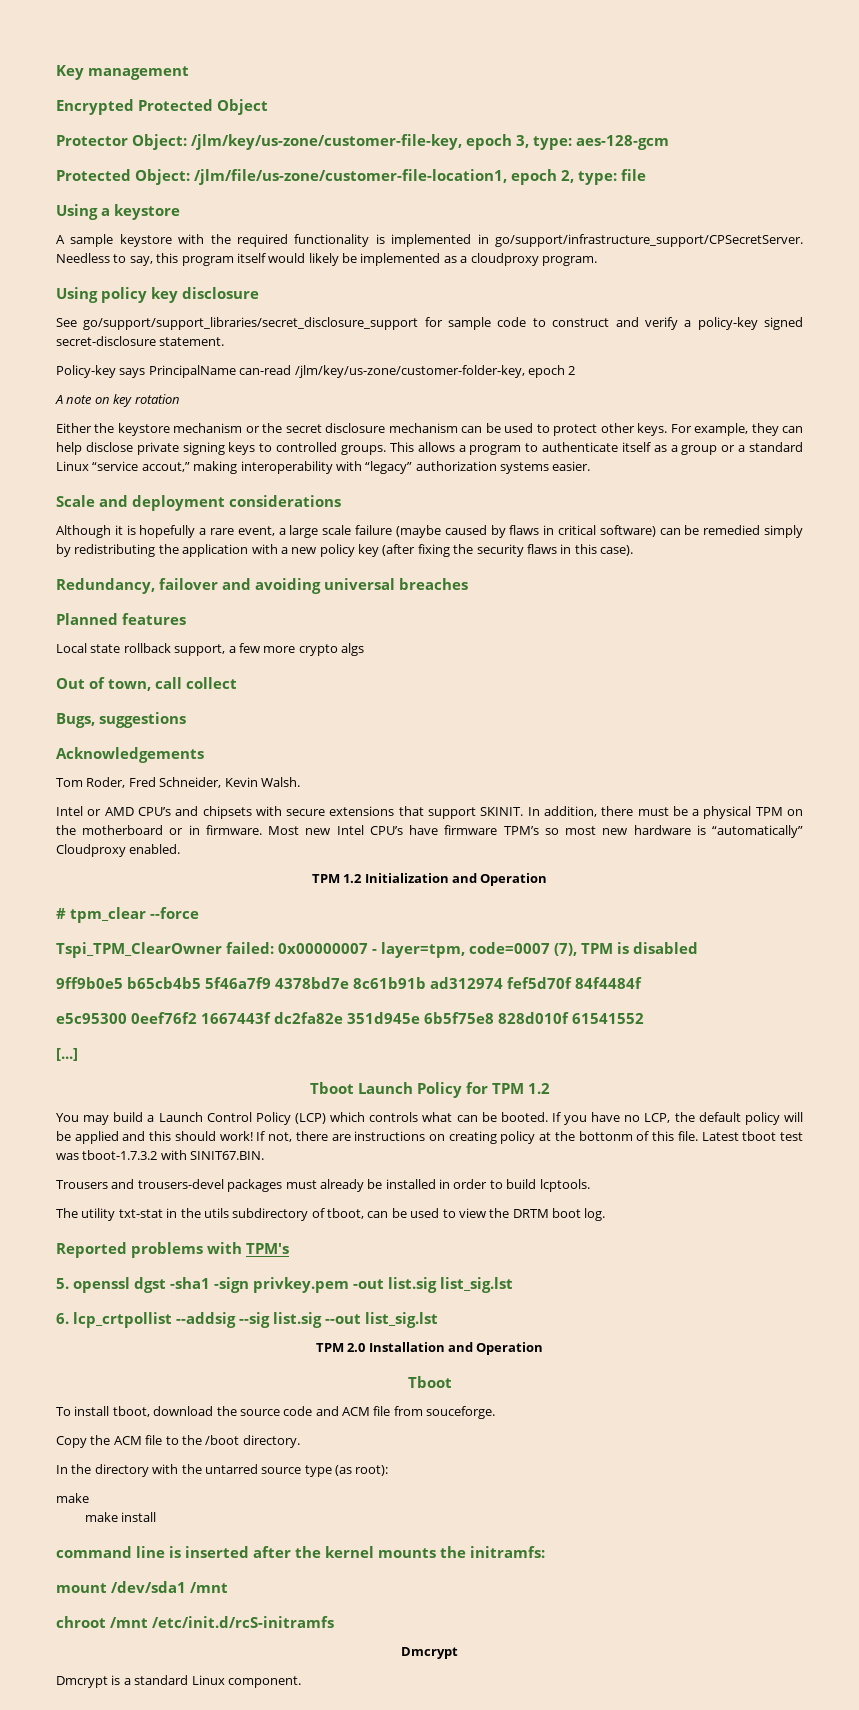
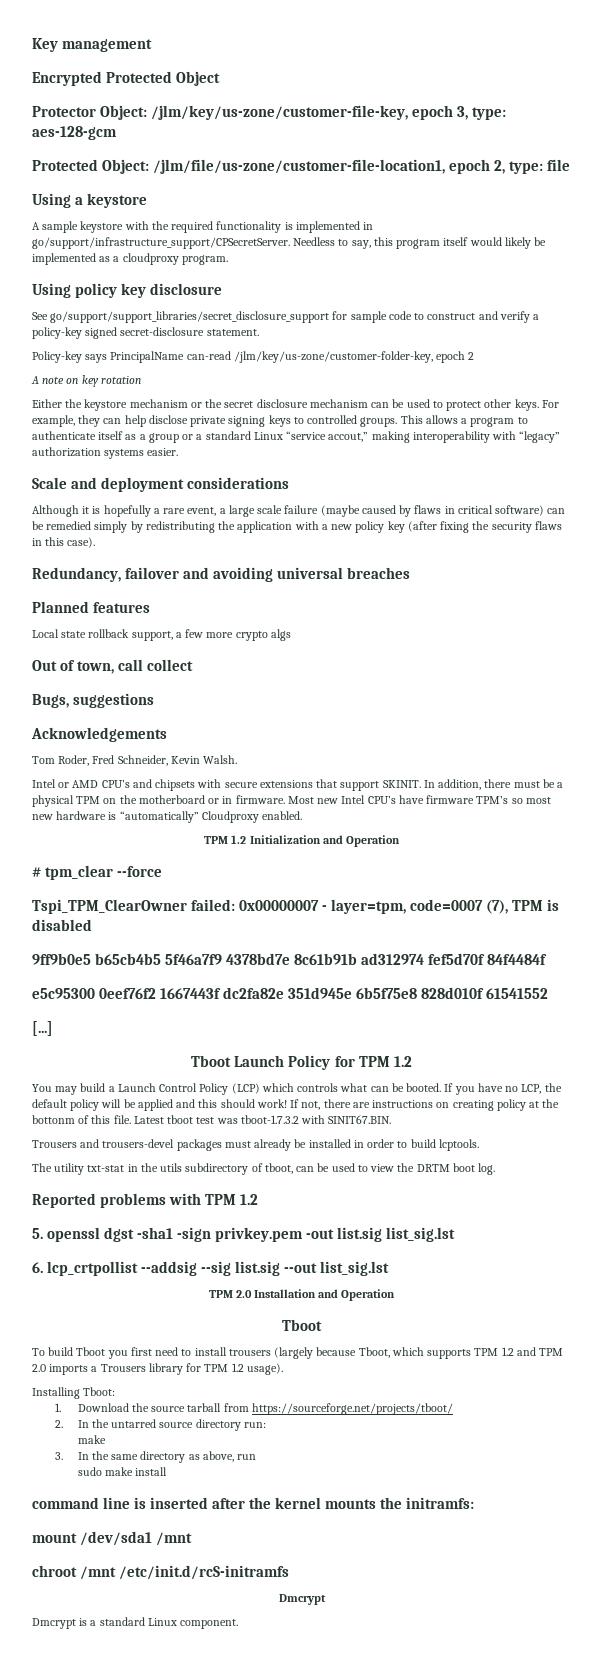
- Reported problems with TPM's
+ Reported problems with TPM 1.2
- To install tboot, download the source code and ACM file from souceforge.
- Copy the ACM file to the /boot directory.
- In the directory with the untarred source type (as root):
+ To build Tboot you first need to install trousers (largely because Tboot, which supports TPM 1.2 and TPM 2.0 imports a Trousers library for TPM 1.2 usage).
+ Installing Tboot:
+ 1. Download the source tarball from https://sourceforge.net/projects/tboot/
+ 2. In the untarred source directory run:
  make
- make install
+ 3. In the same directory as above, run
+ sudo make install

